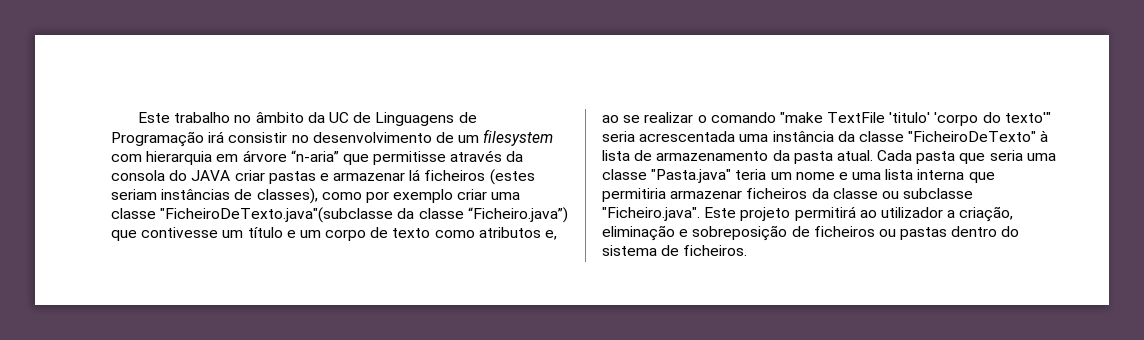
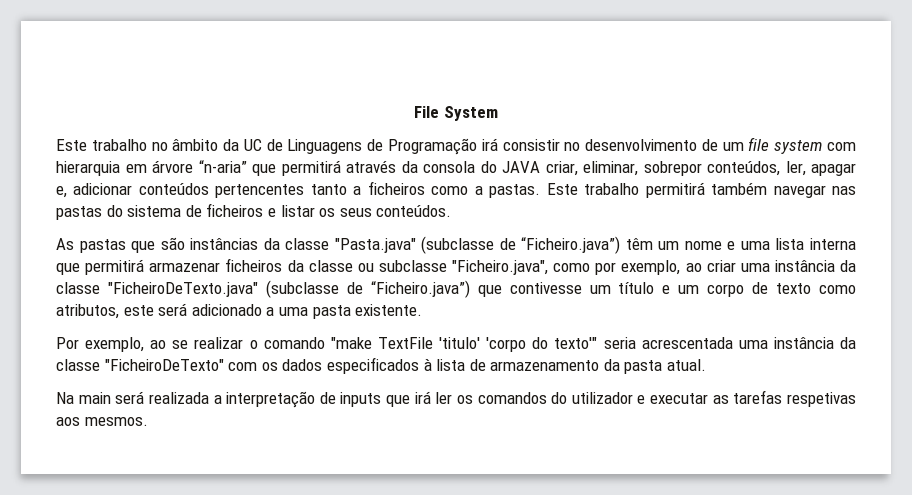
+ File System
- Este trabalho no âmbito da UC de Linguagens de Programação irá consistir no desenvolvimento de um filesystem com hierarquia em árvore “n-aria” que permitisse através da consola do JAVA criar pastas e armazenar lá ficheiros (estes seriam instâncias de classes), como por exemplo criar uma classe "FicheiroDeTexto.java"(subclasse da classe “Ficheiro.java”) que contivesse um título e um corpo de texto como atributos e, ao se realizar o comando "make TextFile 'titulo' 'corpo do texto'" seria acrescentada uma instância da classe "FicheiroDeTexto" à lista de armazenamento da pasta atual. Cada pasta que seria uma classe "Pasta.java" teria um nome e uma lista interna que permitiria armazenar ficheiros da classe ou subclasse "Ficheiro.java". Este projeto permitirá ao utilizador a criação, eliminação e sobreposição de ficheiros ou pastas dentro do sistema de ficheiros.
+ Este trabalho no âmbito da UC de Linguagens de Programação irá consistir no desenvolvimento de um file system com hierarquia em árvore “n-aria” que permitirá através da consola do JAVA criar, eliminar, sobrepor conteúdos, ler, apagar e, adicionar conteúdos pertencentes tanto a ficheiros como a pastas. Este trabalho permitirá também navegar nas pastas do sistema de ficheiros e listar os seus conteúdos.
+ As pastas que são instâncias da classe "Pasta.java" (subclasse de “Ficheiro.java”) têm um nome e uma lista interna que permitirá armazenar ficheiros da classe ou subclasse "Ficheiro.java", como por exemplo, ao criar uma instância da classe "FicheiroDeTexto.java" (subclasse de “Ficheiro.java”) que contivesse um título e um corpo de texto como atributos, este será adicionado a uma pasta existente.
+ Por exemplo, ao se realizar o comando "make TextFile 'titulo' 'corpo do texto'" seria acrescentada uma instância da classe "FicheiroDeTexto" com os dados especificados à lista de armazenamento da pasta atual.
+ Na main será realizada a interpretação de inputs que irá ler os comandos do utilizador e executar as tarefas respetivas aos mesmos.

